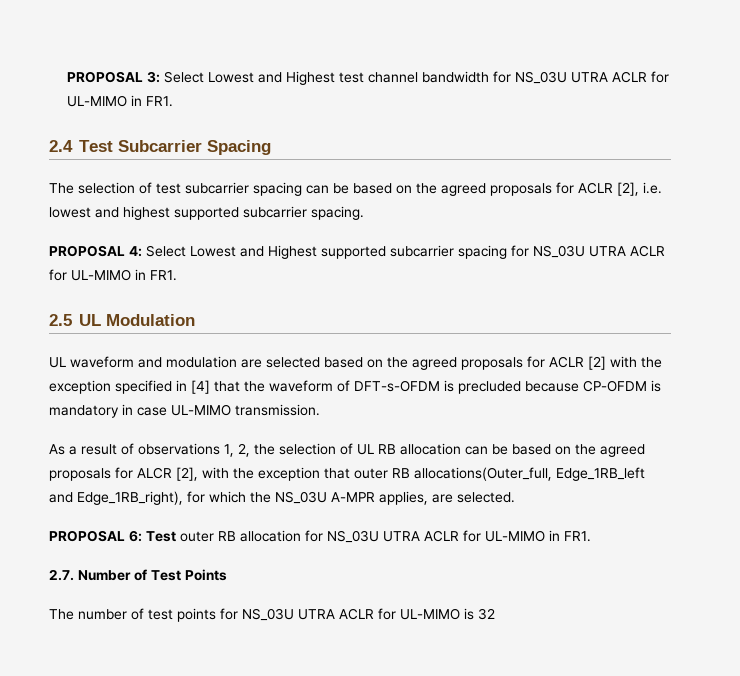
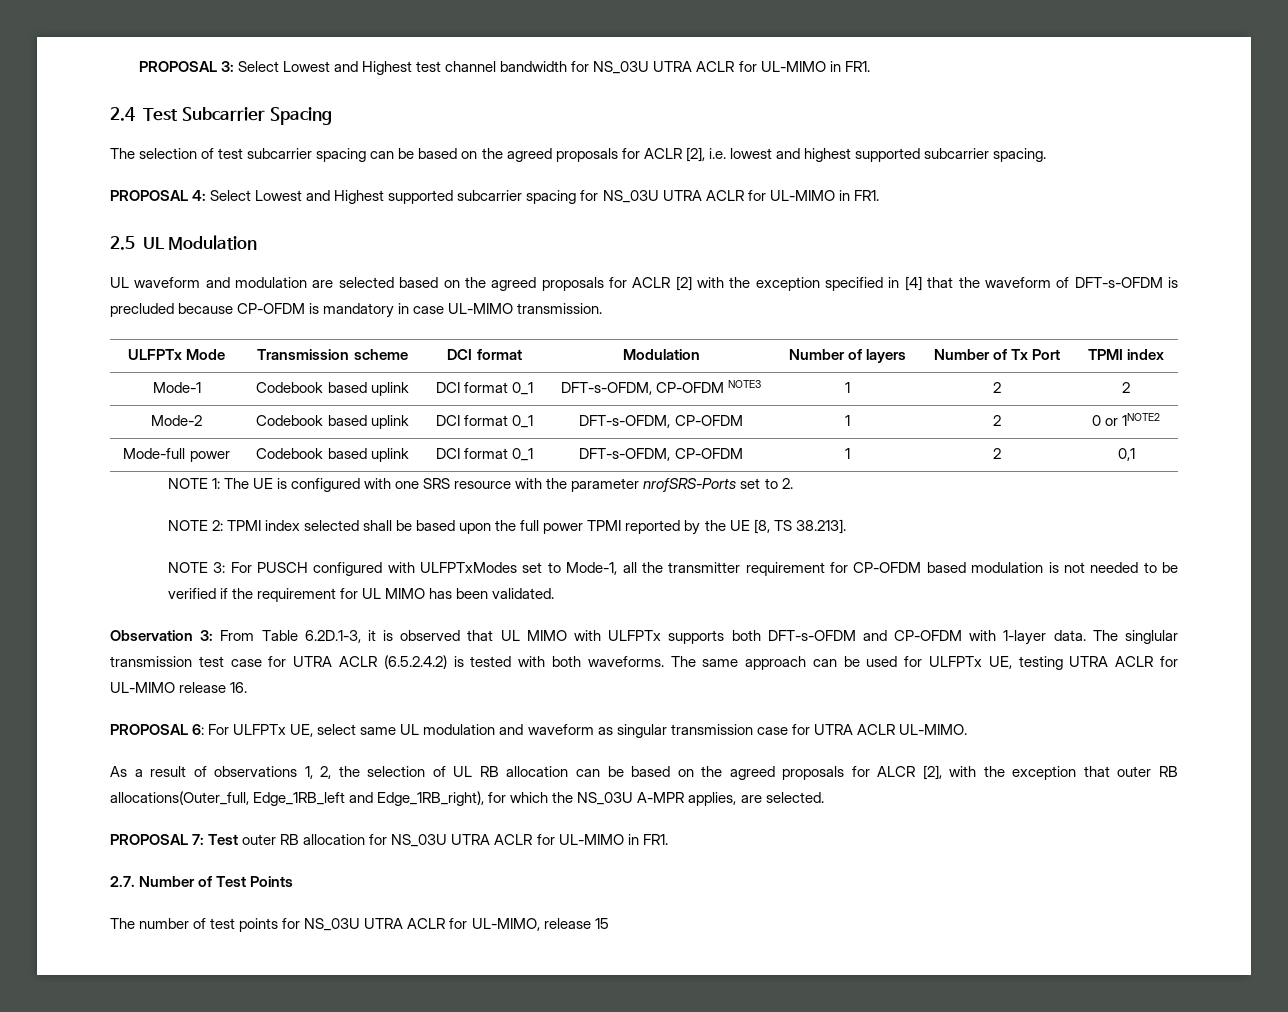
+ ULFPTx Mode | Transmission scheme | DCI format | Modulation | Number of layers | Number of Tx Port | TPMI index
+ Mode-1 | Codebook based uplink | DCI format 0_1 | DFT-s-OFDM, CP-OFDM NOTE3 | 1 | 2 | 2
+ Mode-2 | Codebook based uplink | DCI format 0_1 | DFT-s-OFDM, CP-OFDM | 1 | 2 | 0 or 1NOTE2
+ Mode-full power | Codebook based uplink | DCI format 0_1 | DFT-s-OFDM, CP-OFDM | 1 | 2 | 0,1
+ NOTE 1: The UE is configured with one SRS resource with the parameter nrofSRS-Ports set to 2.
+ NOTE 2: TPMI index selected shall be based upon the full power TPMI reported by the UE [8, TS 38.213].
+ NOTE 3: For PUSCH configured with ULFPTxModes set to Mode-1, all the transmitter requirement for CP-OFDM based modulation is not needed to be verified if the requirement for UL MIMO has been validated.
+ Observation 3: From Table 6.2D.1-3, it is observed that UL MIMO with ULFPTx supports both DFT-s-OFDM and CP-OFDM with 1-layer data. The singlular transmission test case for UTRA ACLR (6.5.2.4.2) is tested with both waveforms. The same approach can be used for ULFPTx UE, testing UTRA ACLR for UL-MIMO release 16.
+ PROPOSAL 6: For ULFPTx UE, select same UL modulation and waveform as singular transmission case for UTRA ACLR UL-MIMO.
- PROPOSAL 6: Test outer RB allocation for NS_03U UTRA ACLR for UL-MIMO in FR1.
+ PROPOSAL 7: Test outer RB allocation for NS_03U UTRA ACLR for UL-MIMO in FR1.
- The number of test points for NS_03U UTRA ACLR for UL-MIMO is 32
+ The number of test points for NS_03U UTRA ACLR for UL-MIMO, release 15

